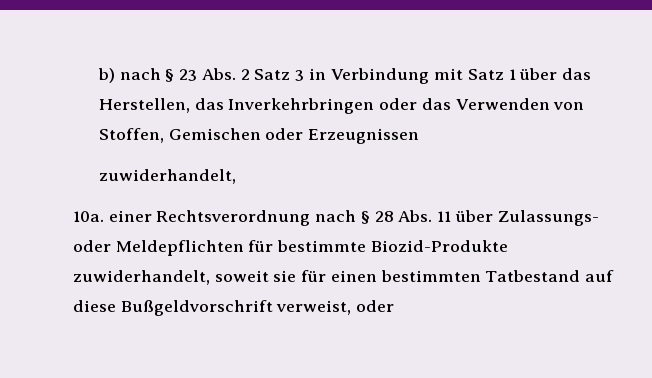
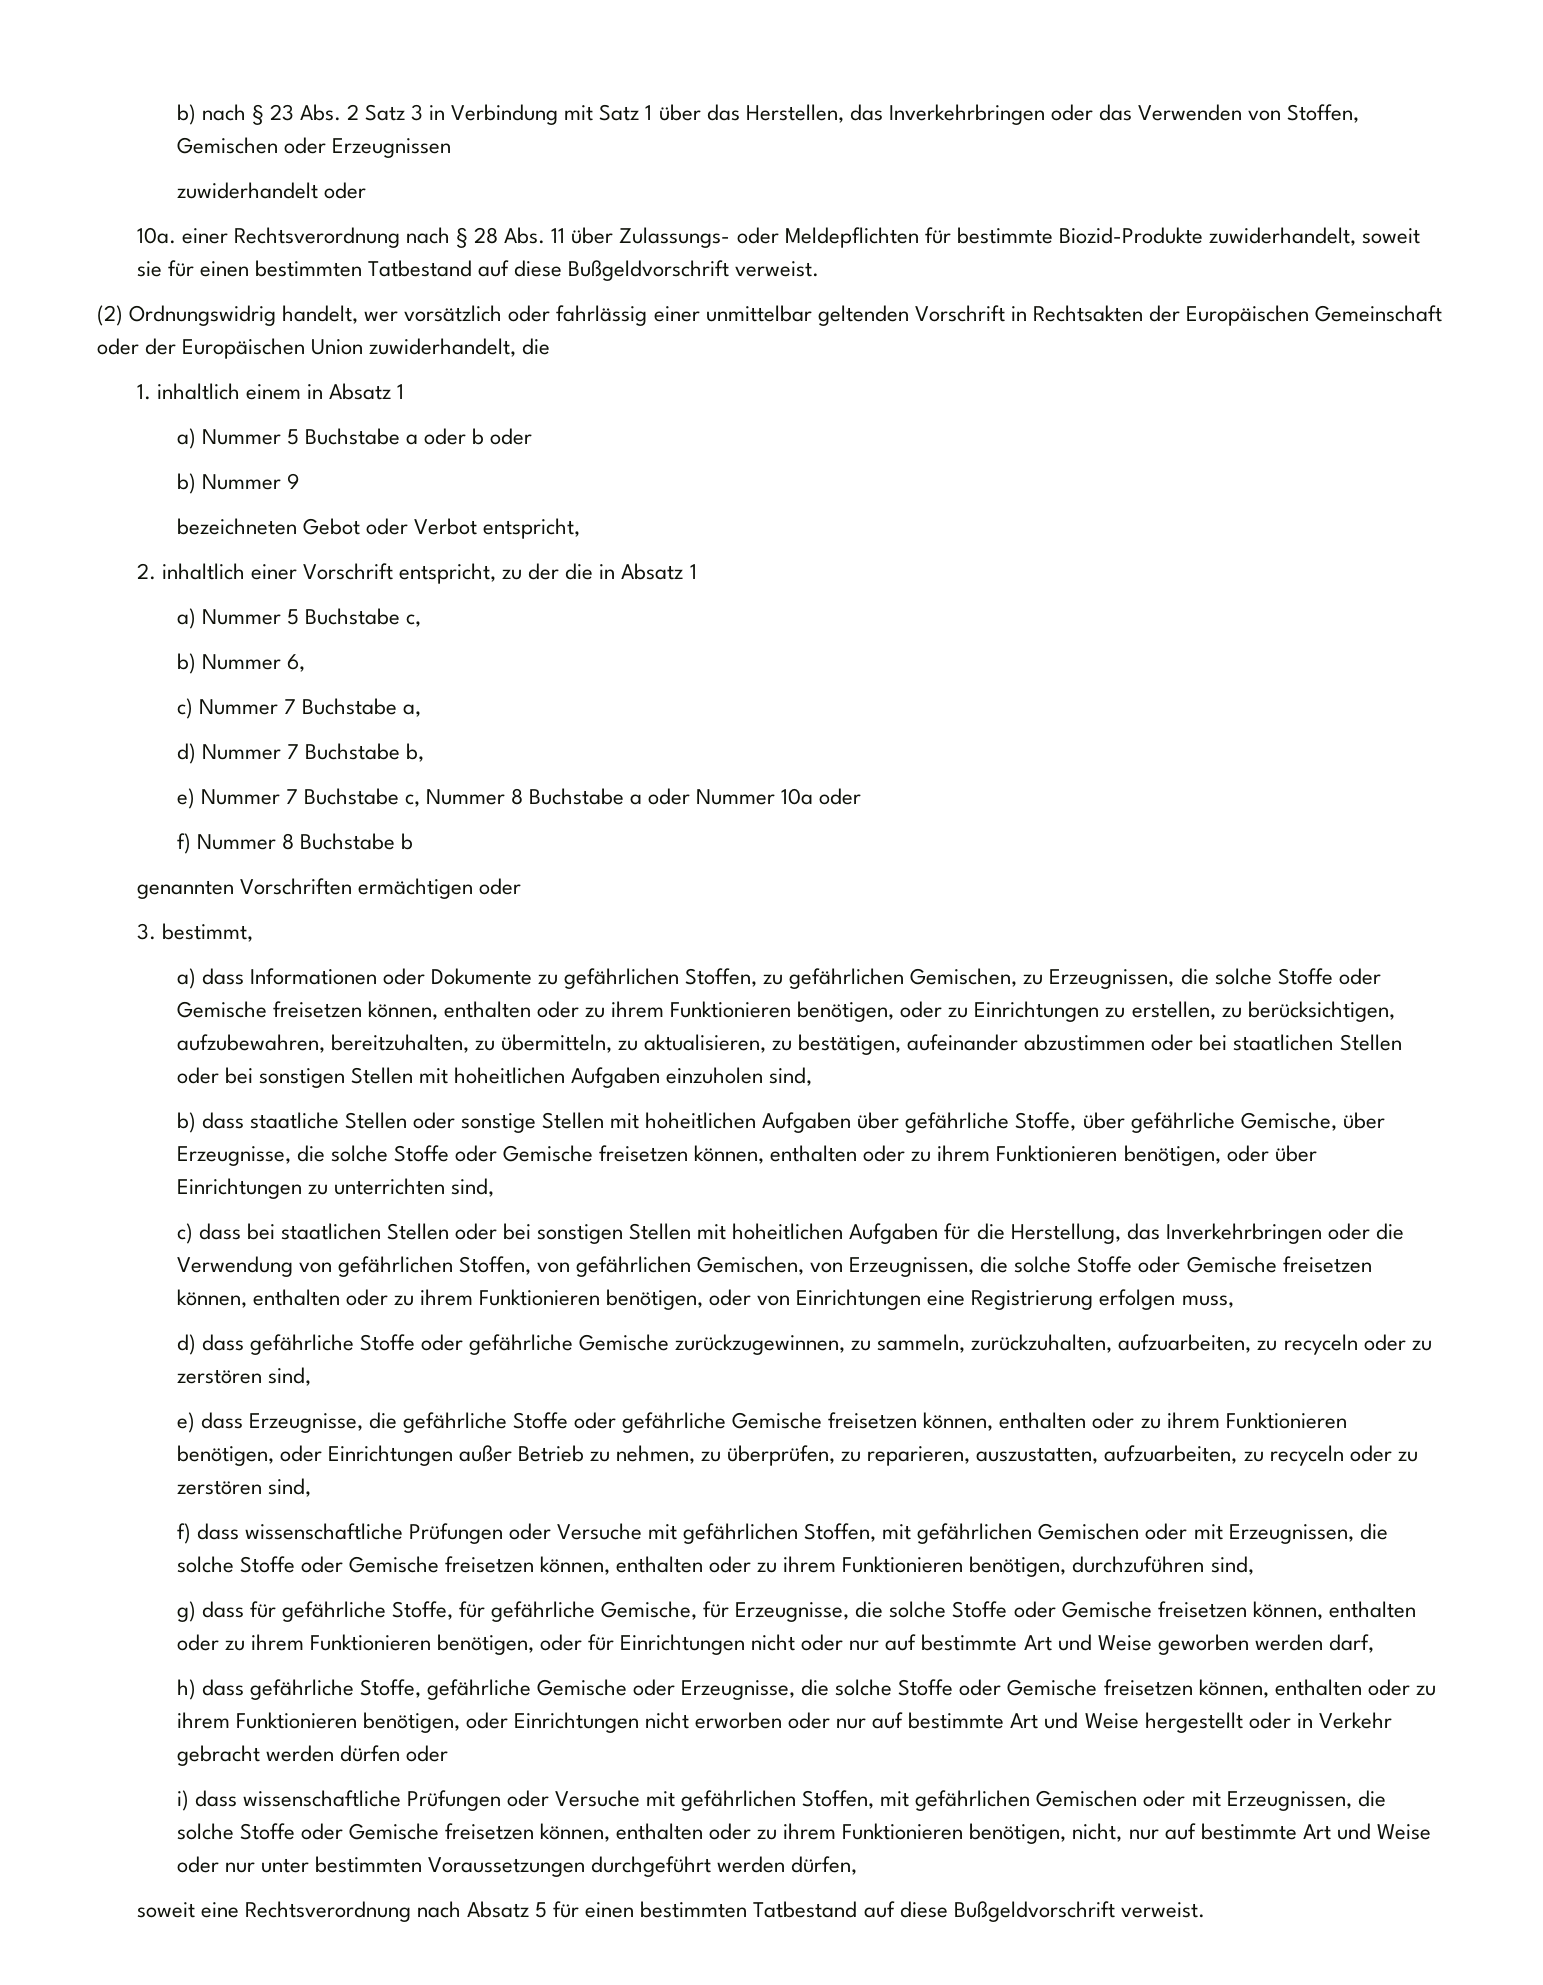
  b) nach § 23 Abs. 2 Satz 3 in Verbindung mit Satz 1 über das Herstellen, das Inverkehrbringen oder das Verwenden von Stoffen, Gemischen oder Erzeugnissen
- zuwiderhandelt,
+ zuwiderhandelt oder
- 10a. einer Rechtsverordnung nach § 28 Abs. 11 über Zulassungs- oder Meldepflichten für bestimmte Biozid-Produkte zuwiderhandelt, soweit sie für einen bestimmten Tatbestand auf diese Bußgeldvorschrift verweist, oder
+ 10a. einer Rechtsverordnung nach § 28 Abs. 11 über Zulassungs- oder Meldepflichten für bestimmte Biozid-Produkte zuwiderhandelt, soweit sie für einen bestimmten Tatbestand auf diese Bußgeldvorschrift verweist.
+ (2) Ordnungswidrig handelt, wer vorsätzlich oder fahrlässig einer unmittelbar geltenden Vorschrift in Rechtsakten der Europäischen Gemeinschaft oder der Europäischen Union zuwiderhandelt, die
+ 1. inhaltlich einem in Absatz 1
+ a) Nummer 5 Buchstabe a oder b oder
+ b) Nummer 9
+ bezeichneten Gebot oder Verbot entspricht,
+ 2. inhaltlich einer Vorschrift entspricht, zu der die in Absatz 1
+ a) Nummer 5 Buchstabe c,
+ b) Nummer 6,
+ c) Nummer 7 Buchstabe a,
+ d) Nummer 7 Buchstabe b,
+ e) Nummer 7 Buchstabe c, Nummer 8 Buchstabe a oder Nummer 10a oder
+ f) Nummer 8 Buchstabe b
+ genannten Vorschriften ermächtigen oder
+ 3. bestimmt,
+ a) dass Informationen oder Dokumente zu gefährlichen Stoffen, zu gefährlichen Gemischen, zu Erzeugnissen, die solche Stoffe oder Gemische freisetzen können, enthalten oder zu ihrem Funktionieren benötigen, oder zu Einrichtungen zu erstellen, zu berücksichtigen, aufzubewahren, bereitzuhalten, zu übermitteln, zu aktualisieren, zu bestätigen, aufeinander abzustimmen oder bei staatlichen Stellen oder bei sonstigen Stellen mit hoheitlichen Aufgaben einzuholen sind,
+ b) dass staatliche Stellen oder sonstige Stellen mit hoheitlichen Aufgaben über gefährliche Stoffe, über gefährliche Gemische, über Erzeugnisse, die solche Stoffe oder Gemische freisetzen können, enthalten oder zu ihrem Funktionieren benötigen, oder über Einrichtungen zu unterrichten sind,
+ c) dass bei staatlichen Stellen oder bei sonstigen Stellen mit hoheitlichen Aufgaben für die Herstellung, das Inverkehrbringen oder die Verwendung von gefährlichen Stoffen, von gefährlichen Gemischen, von Erzeugnissen, die solche Stoffe oder Gemische freisetzen können, enthalten oder zu ihrem Funktionieren benötigen, oder von Einrichtungen eine Registrierung erfolgen muss,
+ d) dass gefährliche Stoffe oder gefährliche Gemische zurückzugewinnen, zu sammeln, zurückzuhalten, aufzuarbeiten, zu recyceln oder zu zerstören sind,
+ e) dass Erzeugnisse, die gefährliche Stoffe oder gefährliche Gemische freisetzen können, enthalten oder zu ihrem Funktionieren benötigen, oder Einrichtungen außer Betrieb zu nehmen, zu überprüfen, zu reparieren, auszustatten, aufzuarbeiten, zu recyceln oder zu zerstören sind,
+ f) dass wissenschaftliche Prüfungen oder Versuche mit gefährlichen Stoffen, mit gefährlichen Gemischen oder mit Erzeugnissen, die solche Stoffe oder Gemische freisetzen können, enthalten oder zu ihrem Funktionieren benötigen, durchzuführen sind,
+ g) dass für gefährliche Stoffe, für gefährliche Gemische, für Erzeugnisse, die solche Stoffe oder Gemische freisetzen können, enthalten oder zu ihrem Funktionieren benötigen, oder für Einrichtungen nicht oder nur auf bestimmte Art und Weise geworben werden darf,
+ h) dass gefährliche Stoffe, gefährliche Gemische oder Erzeugnisse, die solche Stoffe oder Gemische freisetzen können, enthalten oder zu ihrem Funktionieren benötigen, oder Einrichtungen nicht erworben oder nur auf bestimmte Art und Weise hergestellt oder in Verkehr gebracht werden dürfen oder
+ i) dass wissenschaftliche Prüfungen oder Versuche mit gefährlichen Stoffen, mit gefährlichen Gemischen oder mit Erzeugnissen, die solche Stoffe oder Gemische freisetzen können, enthalten oder zu ihrem Funktionieren benötigen, nicht, nur auf bestimmte Art und Weise oder nur unter bestimmten Voraussetzungen durchgeführt werden dürfen,
+ soweit eine Rechtsverordnung nach Absatz 5 für einen bestimmten Tatbestand auf diese Bußgeldvorschrift verweist.

